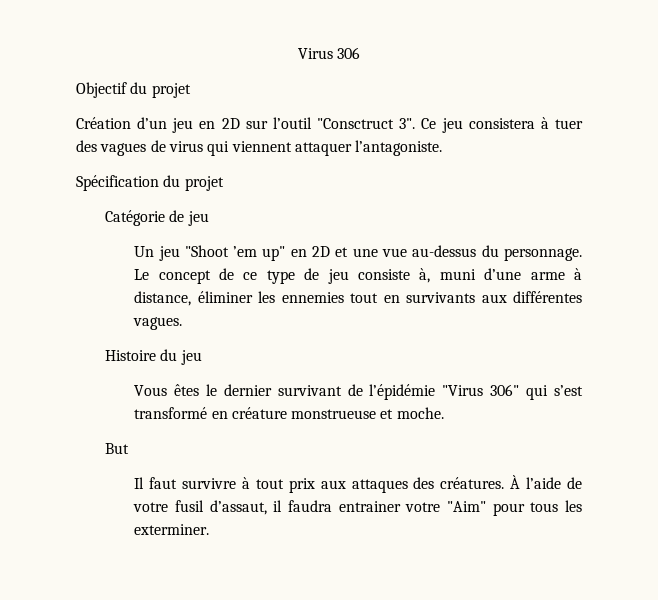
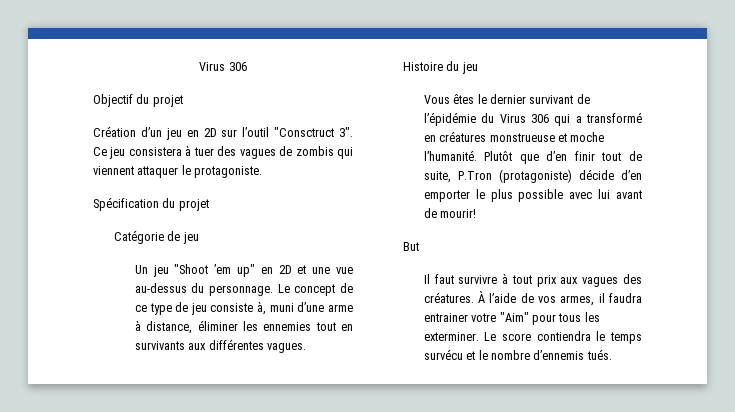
- Ce jeu consistera à tuer des vagues de virus qui viennent attaquer l’antagoniste.
+ Ce jeu consistera à tuer des vagues de zombis qui viennent attaquer le protagoniste.
- Vous êtes le dernier survivant de l’épidémie "Virus 306" qui s’est transformé en créature monstrueuse et moche.
+ Vous êtes le dernier survivant de l’épidémie du Virus 306 qui a transformé en créatures monstrueuse et moche l’humanité. Plutôt que d’en finir tout de suite, P.Tron (protagoniste) décide d’en emporter le plus possible avec lui avant de mourir!
- Il faut survivre à tout prix aux attaques des créatures.
+ Il faut survivre à tout prix aux vagues des créatures.
- À l’aide de votre fusil d’assaut, il faudra entrainer votre "Aim" pour tous les exterminer.
+ À l’aide de vos armes, il faudra entrainer votre "Aim" pour tous les exterminer.
+ Le score contiendra le temps survécu et le nombre d’ennemis tués.

